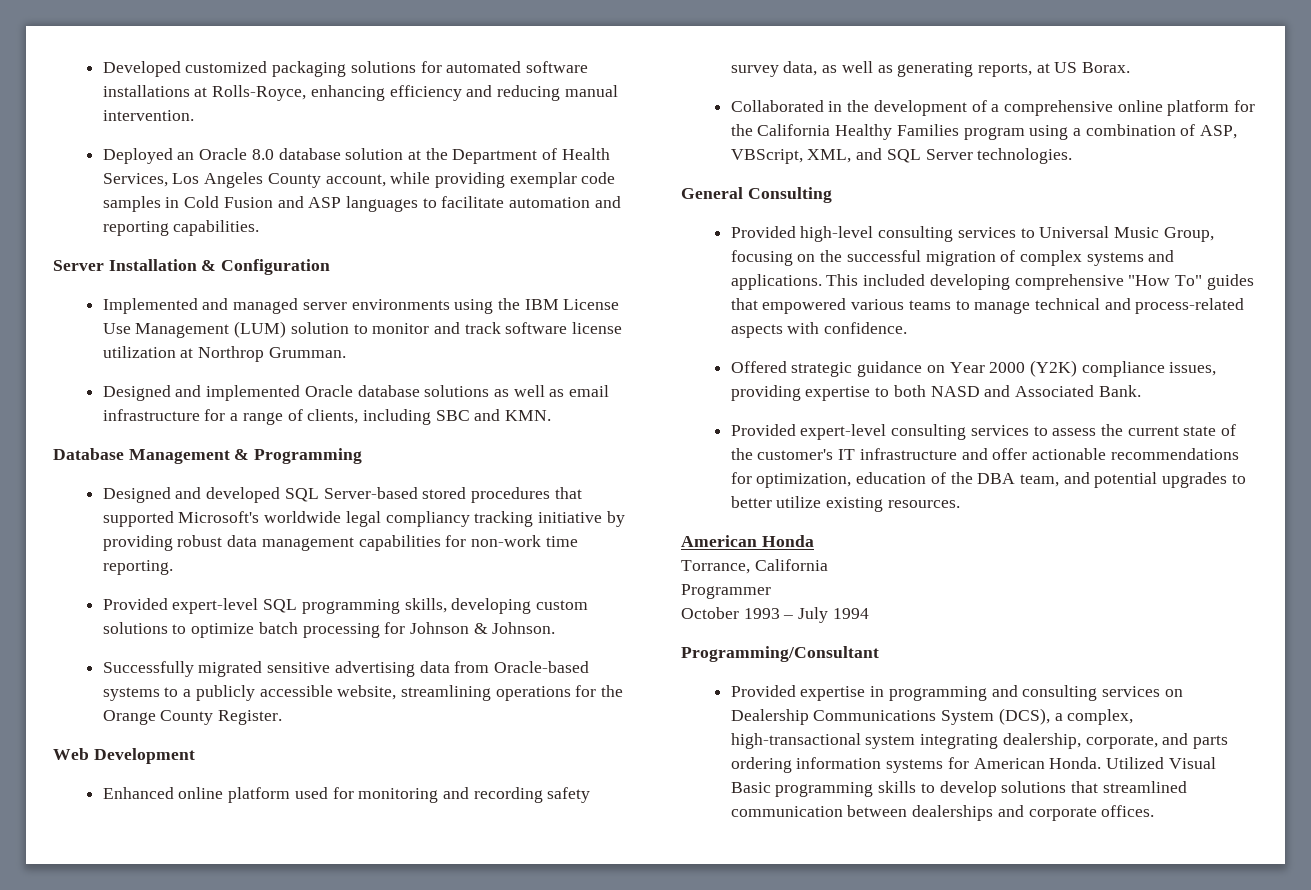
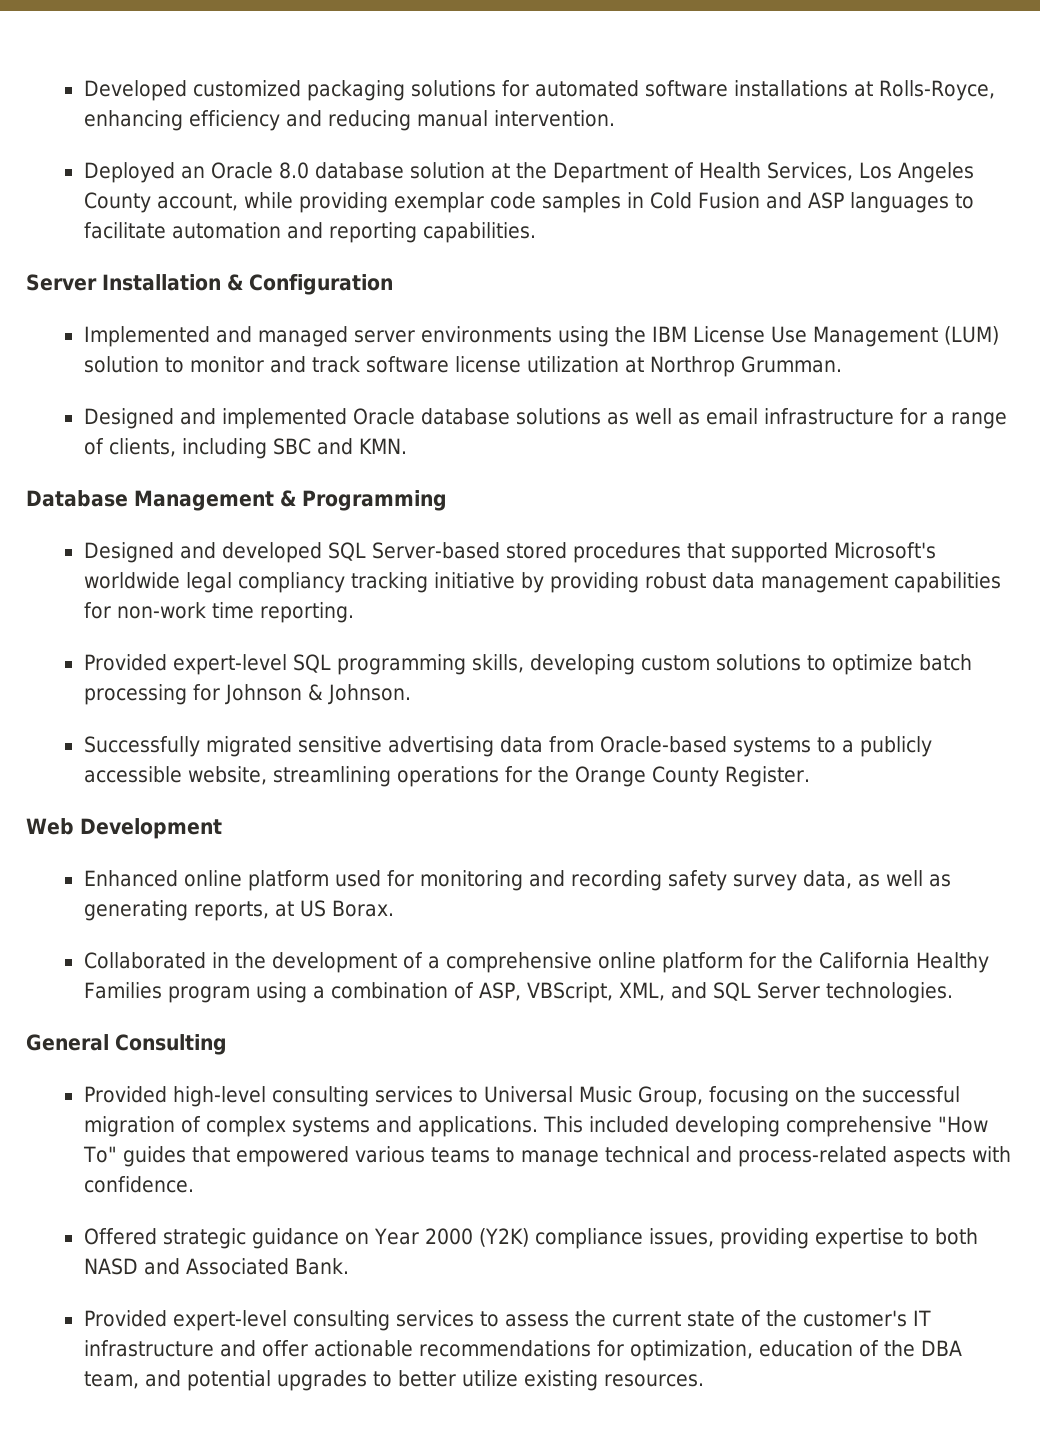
- American Honda
- Torrance, California
- Programmer
- October 1993 – July 1994
- Programming/Consultant
- Provided expertise in programming and consulting services on Dealership Communications System (DCS), a complex, high-transactional system integrating dealership, corporate, and parts ordering information systems for American Honda. Utilized Visual Basic programming skills to develop solutions that streamlined communication between dealerships and corporate offices.

